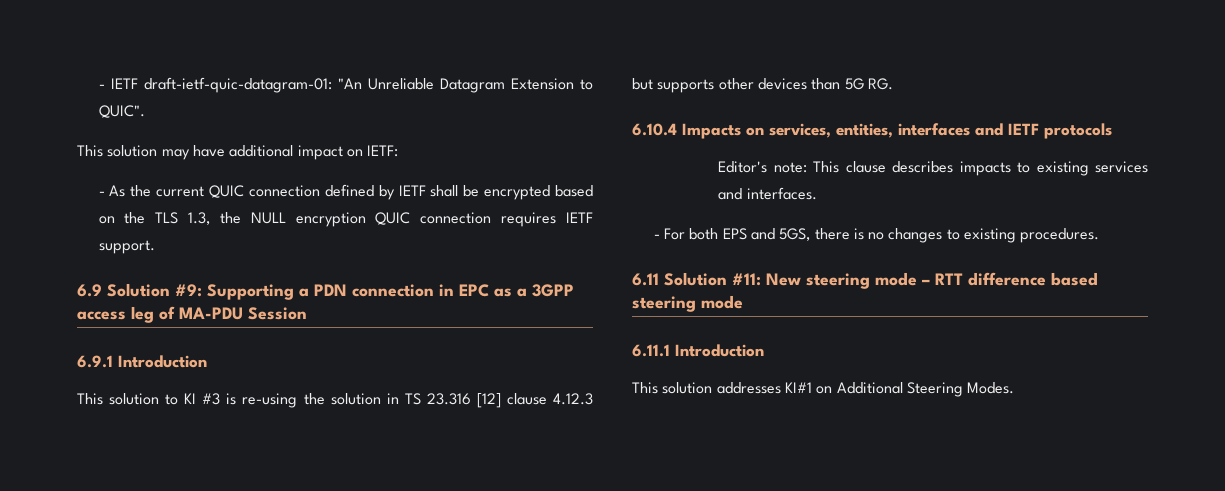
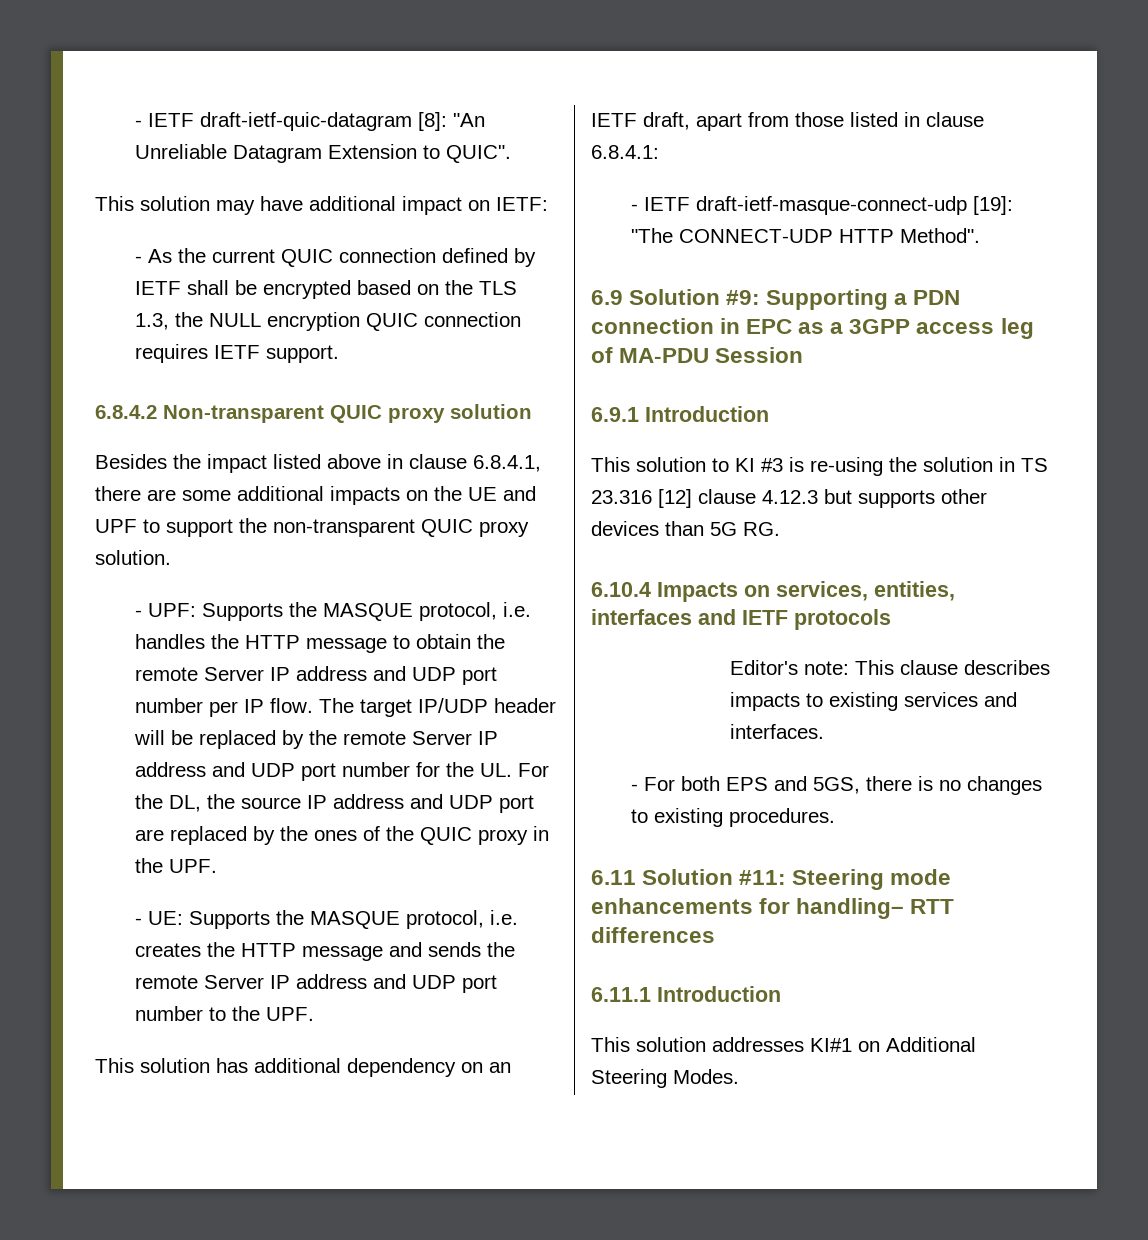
- - IETF draft-ietf-quic-datagram-01: "An Unreliable Datagram Extension to QUIC".
+ - IETF draft-ietf-quic-datagram [8]: "An Unreliable Datagram Extension to QUIC".
+ 6.8.4.2 Non-transparent QUIC proxy solution
+ Besides the impact listed above in clause 6.8.4.1, there are some additional impacts on the UE and UPF to support the non-transparent QUIC proxy solution.
+ - UPF: Supports the MASQUE protocol, i.e. handles the HTTP message to obtain the remote Server IP address and UDP port number per IP flow. The target IP/UDP header will be replaced by the remote Server IP address and UDP port number for the UL. For the DL, the source IP address and UDP port are replaced by the ones of the QUIC proxy in the UPF.
+ - UE: Supports the MASQUE protocol, i.e. creates the HTTP message and sends the remote Server IP address and UDP port number to the UPF.
+ This solution has additional dependency on an IETF draft, apart from those listed in clause 6.8.4.1:
+ - IETF draft-ietf-masque-connect-udp [19]: "The CONNECT-UDP HTTP Method".
- 6.11 Solution #11: New steering mode – RTT difference based steering mode
+ 6.11 Solution #11: Steering mode enhancements for handling– RTT differences

